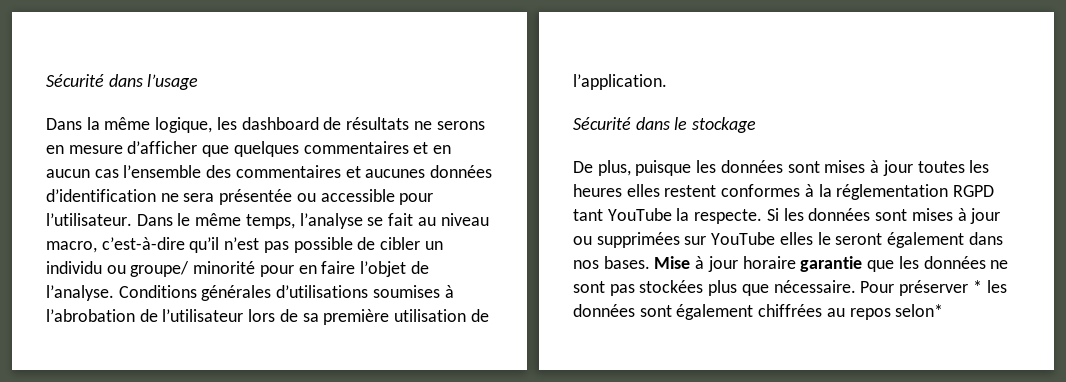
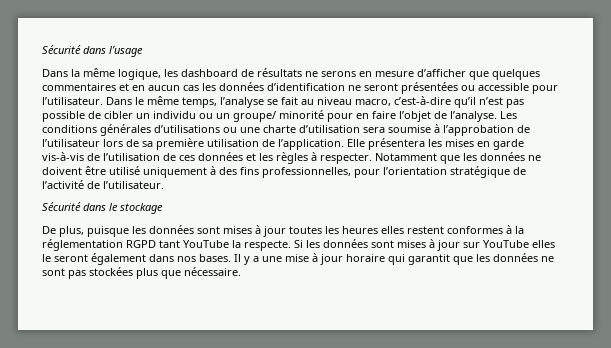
- Dans la même logique, les dashboard de résultats ne serons en mesure d’afficher que quelques commentaires et en aucun cas l’ensemble des commentaires et aucunes données d’identification ne sera présentée ou accessible pour l’utilisateur.
+ Dans la même logique, les dashboard de résultats ne serons en mesure d’afficher que quelques commentaires et en aucun cas les données d’identification ne seront présentées ou accessible pour l’utilisateur.
- Dans le même temps, l’analyse se fait au niveau macro, c’est-à-dire qu’il n’est pas possible de cibler un individu ou groupe/ minorité pour en faire l’objet de l’analyse.
+ Dans le même temps, l’analyse se fait au niveau macro, c’est-à-dire qu’il n’est pas possible de cibler un individu ou un groupe/ minorité pour en faire l’objet de l’analyse.
- Conditions générales d’utilisations soumises à l’abrobation de l’utilisateur lors de sa première utilisation de l’application.
+ Les conditions générales d’utilisations ou une charte d’utilisation sera soumise à l’approbation de l’utilisateur lors de sa première utilisation de l’application. Elle présentera les mises en garde vis-à-vis de l’utilisation de ces données et les règles à respecter. Notamment que les données ne doivent être utilisé uniquement à des fins professionnelles, pour l’orientation stratégique de l’activité de l’utilisateur.
- Si les données sont mises à jour ou supprimées sur YouTube elles le seront également dans nos bases.
+ Si les données sont mises à jour sur YouTube elles le seront également dans nos bases.
- Mise à jour horaire garantie que les données ne sont pas stockées plus que nécessaire. Pour préserver * les données sont également chiffrées au repos selon*
+ Il y a une mise à jour horaire qui garantit que les données ne sont pas stockées plus que nécessaire.

